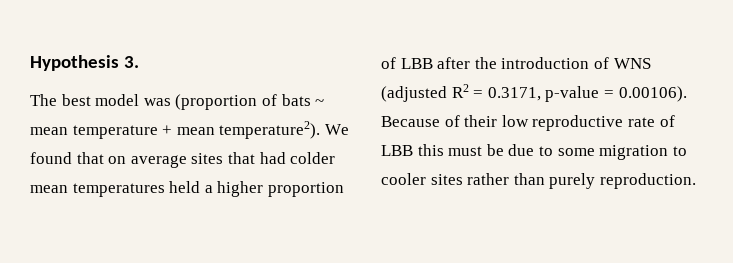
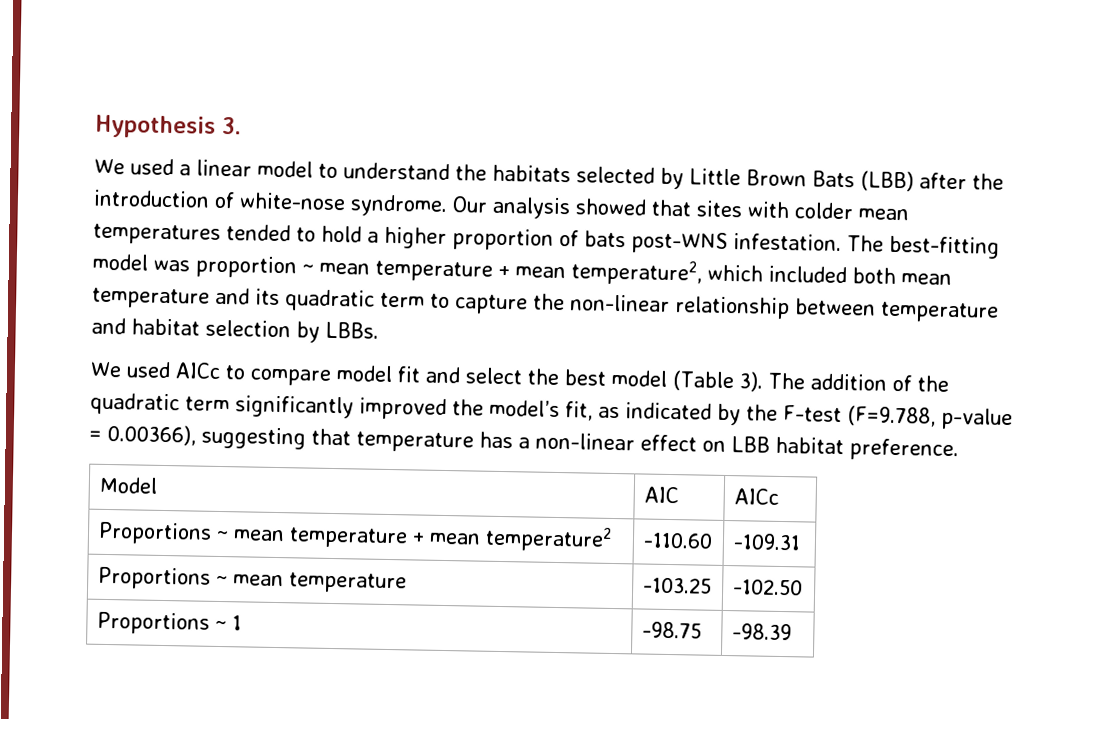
- The best model was (proportion of bats ~ mean temperature + mean temperature2). We found that on average sites that had colder mean temperatures held a higher proportion of LBB after the introduction of WNS (adjusted R2 = 0.3171, p-value = 0.00106). Because of their low reproductive rate of LBB this must be due to some migration to cooler sites rather than purely reproduction.
+ We used a linear model to understand the habitats selected by Little Brown Bats (LBB) after the introduction of white-nose syndrome. Our analysis showed that sites with colder mean temperatures tended to hold a higher proportion of bats post-WNS infestation. The best-fitting model was proportion ~ mean temperature + mean temperature2, which included both mean temperature and its quadratic term to capture the non-linear relationship between temperature and habitat selection by LBBs.
+ We used AICc to compare model fit and select the best model (Table 3). The addition of the quadratic term significantly improved the model’s fit, as indicated by the F-test (F=9.788, p-value = 0.00366), suggesting that temperature has a non-linear effect on LBB habitat preference.
+ Model | AIC | AICc
+ Proportions ~ mean temperature + mean temperature2 | -110.60 | -109.31
+ Proportions ~ mean temperature | -103.25 | -102.50
+ Proportions ~ 1 | -98.75 | -98.39

